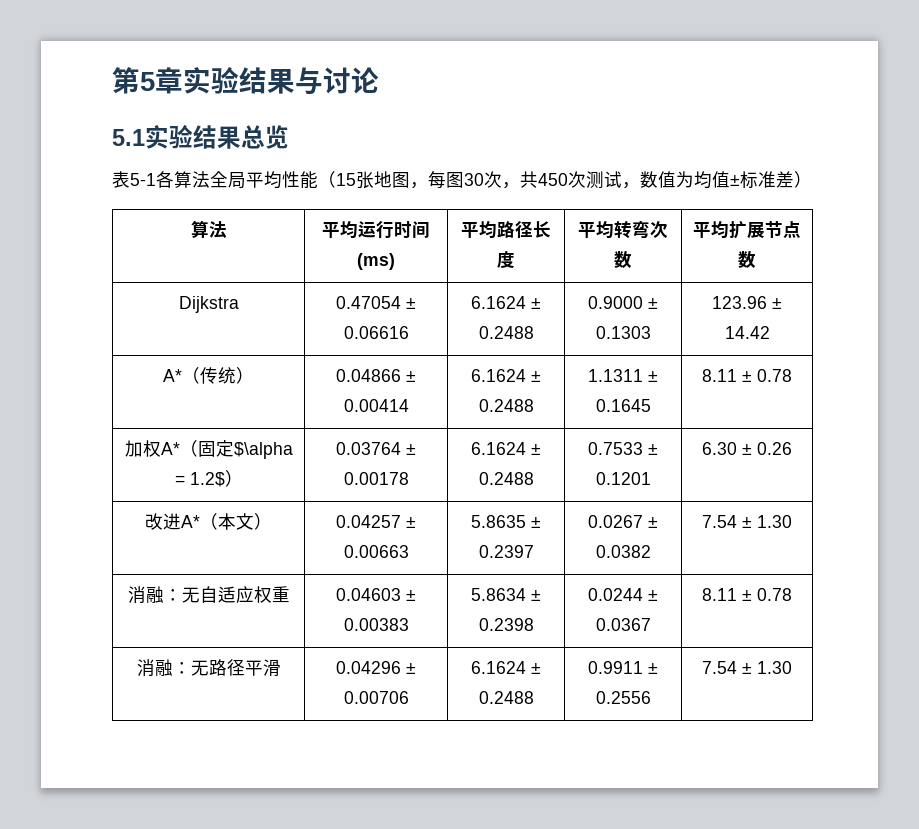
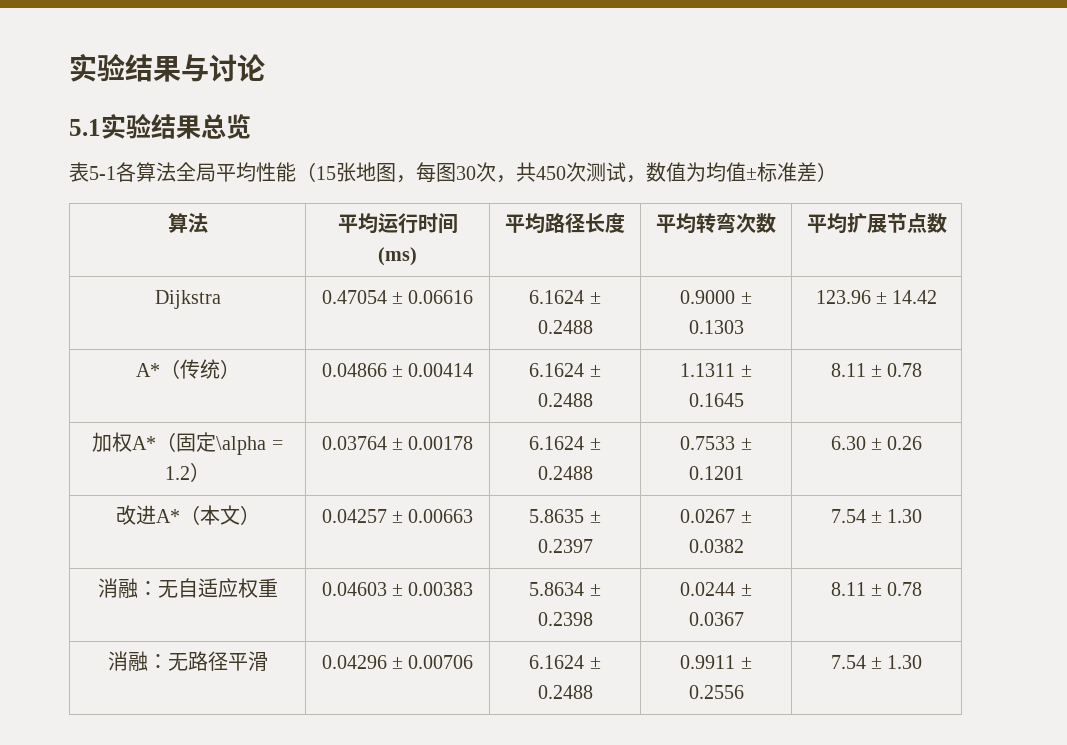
- 第5章实验结果与讨论
+ 实验结果与讨论
- 加权A*（固定$\alpha = 1.2$） | 0.03764 ± 0.00178 | 6.1624 ± 0.2488 | 0.7533 ± 0.1201 | 6.30 ± 0.26
+ 加权A*（固定\alpha = 1.2） | 0.03764 ± 0.00178 | 6.1624 ± 0.2488 | 0.7533 ± 0.1201 | 6.30 ± 0.26

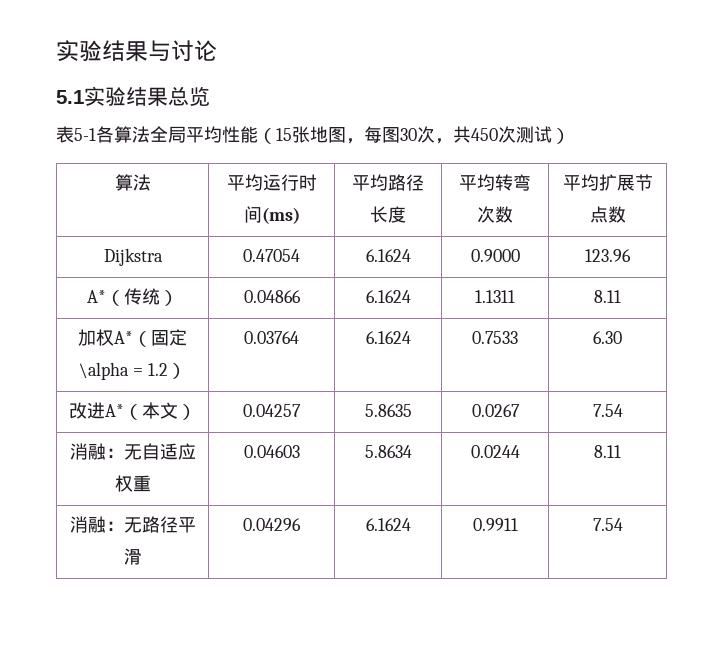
- 表5-1各算法全局平均性能（15张地图，每图30次，共450次测试，数值为均值±标准差）
+ 表5-1各算法全局平均性能（15张地图，每图30次，共450次测试）
- Dijkstra | 0.47054 ± 0.06616 | 6.1624 ± 0.2488 | 0.9000 ± 0.1303 | 123.96 ± 14.42
+ Dijkstra | 0.47054 | 6.1624 | 0.9000 | 123.96
- A*（传统） | 0.04866 ± 0.00414 | 6.1624 ± 0.2488 | 1.1311 ± 0.1645 | 8.11 ± 0.78
+ A*（传统） | 0.04866 | 6.1624 | 1.1311 | 8.11
- 加权A*（固定\alpha = 1.2） | 0.03764 ± 0.00178 | 6.1624 ± 0.2488 | 0.7533 ± 0.1201 | 6.30 ± 0.26
+ 加权A*（固定\alpha = 1.2） | 0.03764 | 6.1624 | 0.7533 | 6.30
- 改进A*（本文） | 0.04257 ± 0.00663 | 5.8635 ± 0.2397 | 0.0267 ± 0.0382 | 7.54 ± 1.30
+ 改进A*（本文） | 0.04257 | 5.8635 | 0.0267 | 7.54
- 消融：无自适应权重 | 0.04603 ± 0.00383 | 5.8634 ± 0.2398 | 0.0244 ± 0.0367 | 8.11 ± 0.78
+ 消融：无自适应权重 | 0.04603 | 5.8634 | 0.0244 | 8.11
- 消融：无路径平滑 | 0.04296 ± 0.00706 | 6.1624 ± 0.2488 | 0.9911 ± 0.2556 | 7.54 ± 1.30
+ 消融：无路径平滑 | 0.04296 | 6.1624 | 0.9911 | 7.54

